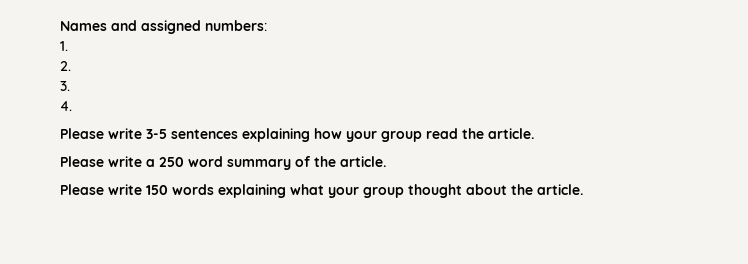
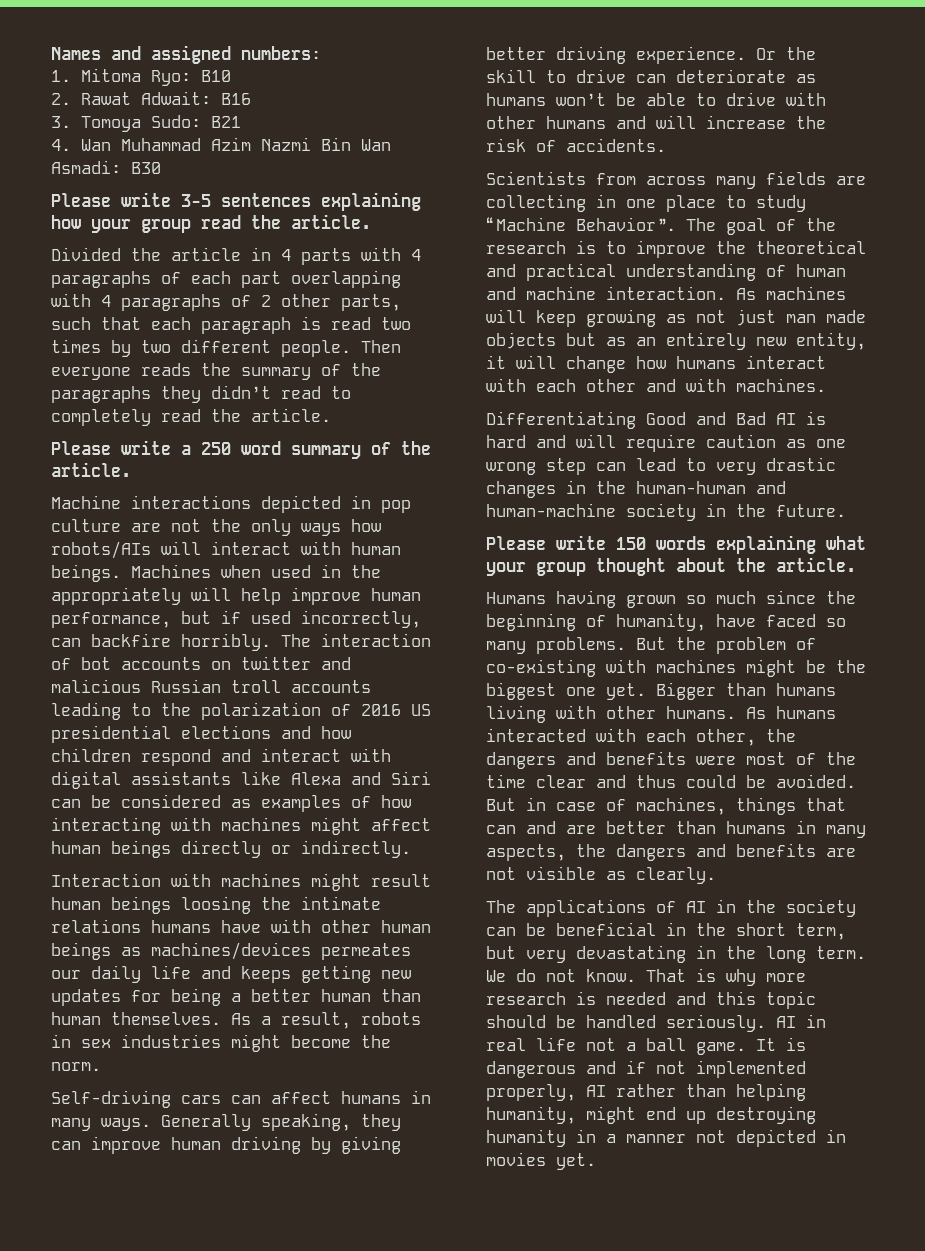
- 1.
- 2.
- 3.
- 4.
+ 1. Mitoma Ryo: B10
+ 2. Rawat Adwait: B16
+ 3. Tomoya Sudo: B21
+ 4. Wan Muhammad Azim Nazmi Bin Wan Asmadi: B30
+ Divided the article in 4 parts with 4 paragraphs of each part overlapping with 4 paragraphs of 2 other parts, such that each paragraph is read two times by two different people. Then everyone reads the summary of the paragraphs they didn’t read to completely read the article.
+ Machine interactions depicted in pop culture are not the only ways how robots/AIs will interact with human beings. Machines when used in the appropriately will help improve human performance, but if used incorrectly, can backfire horribly. The interaction of bot accounts on twitter and malicious Russian troll accounts leading to the polarization of 2016 US presidential elections and how children respond and interact with digital assistants like Alexa and Siri can be considered as examples of how interacting with machines might affect human beings directly or indirectly.
+ Interaction with machines might result human beings loosing the intimate relations humans have with other human beings as machines/devices permeates our daily life and keeps getting new updates for being a better human than human themselves. As a result, robots in sex industries might become the norm.
+ Self-driving cars can affect humans in many ways. Generally speaking, they can improve human driving by giving better driving experience. Or the skill to drive can deteriorate as humans won’t be able to drive with other humans and will increase the risk of accidents.
+ Scientists from across many fields are collecting in one place to study “Machine Behavior”. The goal of the research is to improve the theoretical and practical understanding of human and machine interaction. As machines will keep growing as not just man made objects but as an entirely new entity, it will change how humans interact with each other and with machines.
+ Differentiating Good and Bad AI is hard and will require caution as one wrong step can lead to very drastic changes in the human-human and human-machine society in the future.
+ Humans having grown so much since the beginning of humanity, have faced so many problems. But the problem of co-existing with machines might be the biggest one yet. Bigger than humans living with other humans. As humans interacted with each other, the dangers and benefits were most of the time clear and thus could be avoided. But in case of machines, things that can and are better than humans in many aspects, the dangers and benefits are not visible as clearly.
+ The applications of AI in the society can be beneficial in the short term, but very devastating in the long term. We do not know. That is why more research is needed and this topic should be handled seriously. AI in real life not a ball game. It is dangerous and if not implemented properly, AI rather than helping humanity, might end up destroying humanity in a manner not depicted in movies yet.

